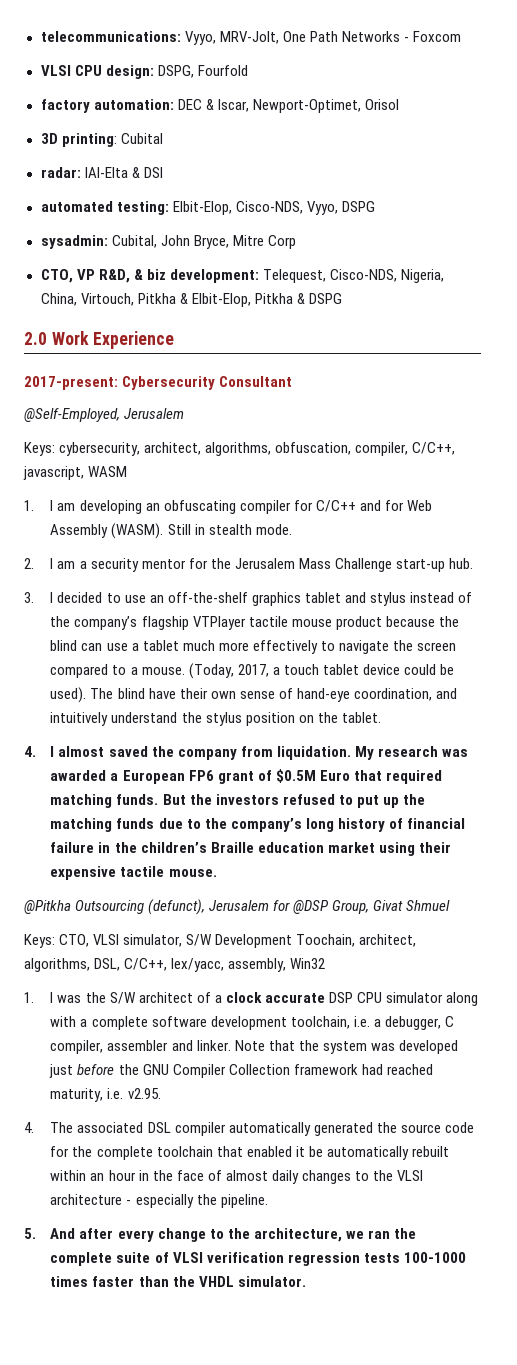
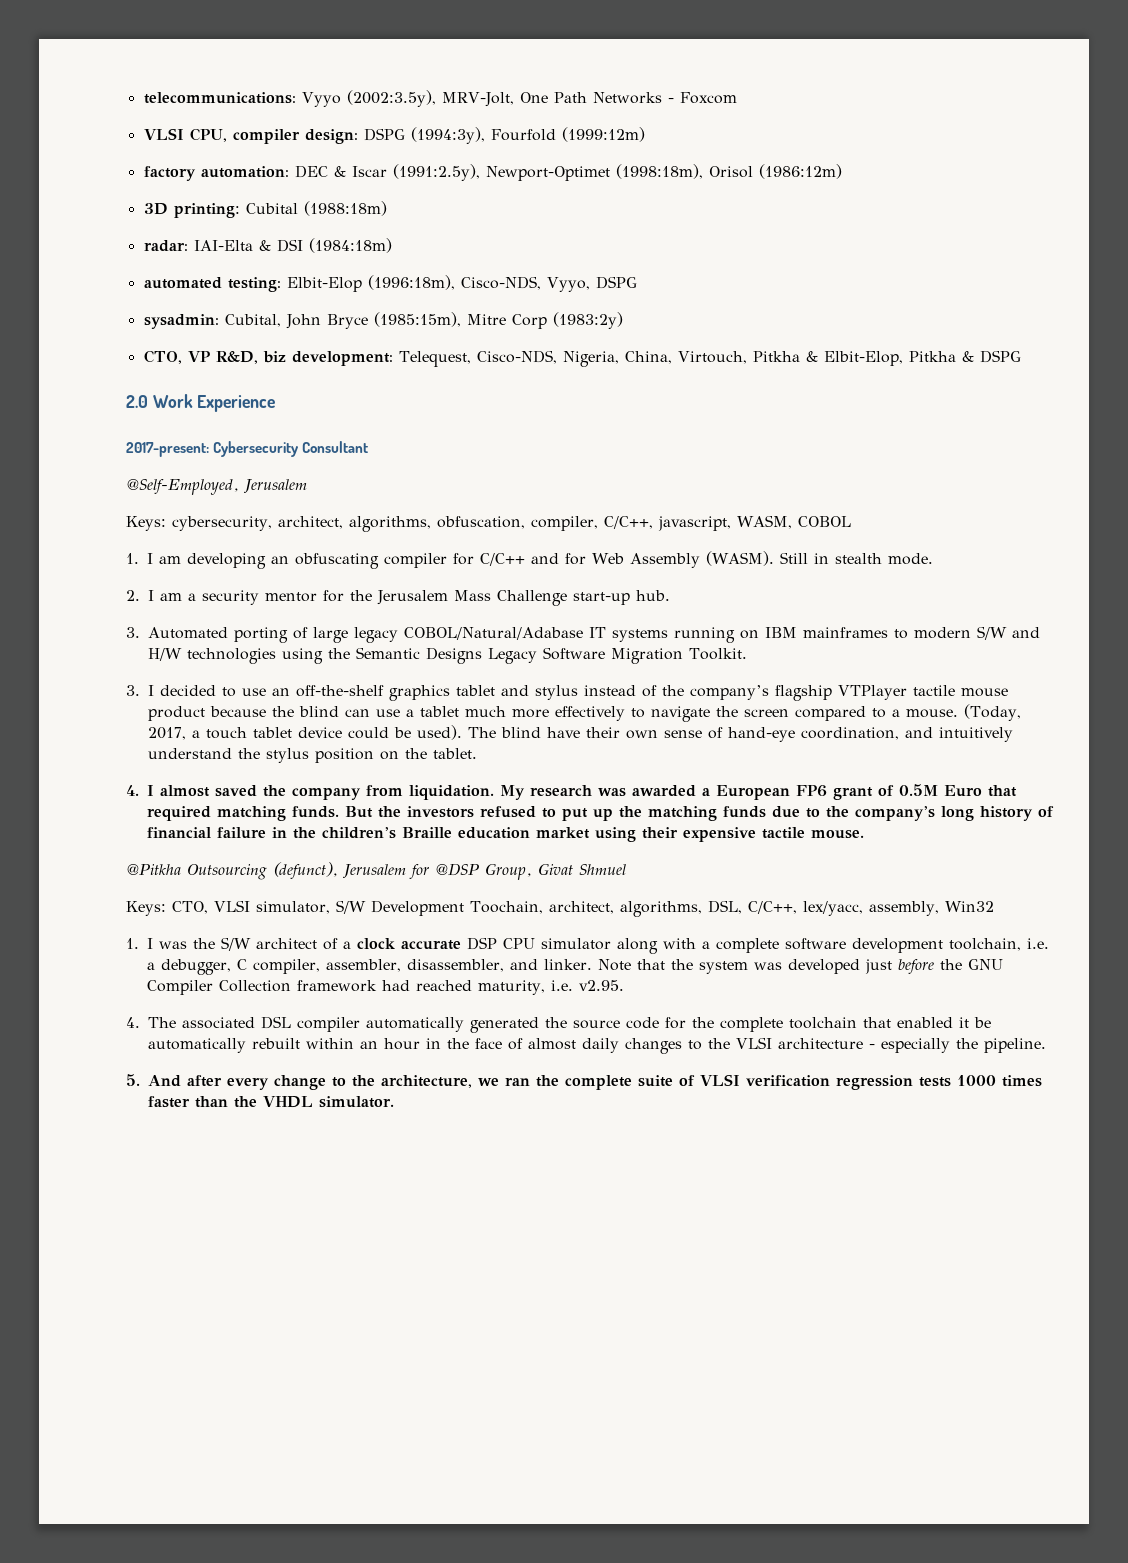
- telecommunications: Vyyo, MRV-Jolt, One Path Networks - Foxcom
+ telecommunications: Vyyo (2002:3.5y), MRV-Jolt, One Path Networks - Foxcom
- VLSI CPU design: DSPG, Fourfold
+ VLSI CPU, compiler design: DSPG (1994:3y), Fourfold (1999:12m)
- factory automation: DEC & Iscar, Newport-Optimet, Orisol
+ factory automation: DEC & Iscar (1991:2.5y), Newport-Optimet (1998:18m), Orisol (1986:12m)
- 3D printing: Cubital
+ 3D printing: Cubital (1988:18m)
- radar: IAI-Elta & DSI
+ radar: IAI-Elta & DSI (1984:18m)
- automated testing: Elbit-Elop, Cisco-NDS, Vyyo, DSPG
+ automated testing: Elbit-Elop (1996:18m), Cisco-NDS, Vyyo, DSPG
- sysadmin: Cubital, John Bryce, Mitre Corp
+ sysadmin: Cubital, John Bryce (1985:15m), Mitre Corp (1983:2y)
- CTO, VP R&D, & biz development: Telequest, Cisco-NDS, Nigeria, China, Virtouch, Pitkha & Elbit-Elop, Pitkha & DSPG
+ CTO, VP R&D, biz development: Telequest, Cisco-NDS, Nigeria, China, Virtouch, Pitkha & Elbit-Elop, Pitkha & DSPG
- Keys: cybersecurity, architect, algorithms, obfuscation, compiler, C/C++, javascript, WASM
+ Keys: cybersecurity, architect, algorithms, obfuscation, compiler, C/C++, javascript, WASM, COBOL
+ 3. Automated porting of large legacy COBOL/Natural/Adabase IT systems running on IBM mainframes to modern S/W and H/W technologies using the Semantic Designs Legacy Software Migration Toolkit.
- My research was awarded a European FP6 grant of $0.5M Euro that required matching funds.
+ My research was awarded a European FP6 grant of 0.5M Euro that required matching funds.
- 1. I was the S/W architect of a clock accurate DSP CPU simulator along with a complete software development toolchain, i.e. a debugger, C compiler, assembler and linker.
+ 1. I was the S/W architect of a clock accurate DSP CPU simulator along with a complete software development toolchain, i.e. a debugger, C compiler, assembler, disassembler, and linker.
- 5. And after every change to the architecture, we ran the complete suite of VLSI verification regression tests 100-1000 times faster than the VHDL simulator.
+ 5. And after every change to the architecture, we ran the complete suite of VLSI verification regression tests 1000 times faster than the VHDL simulator.

